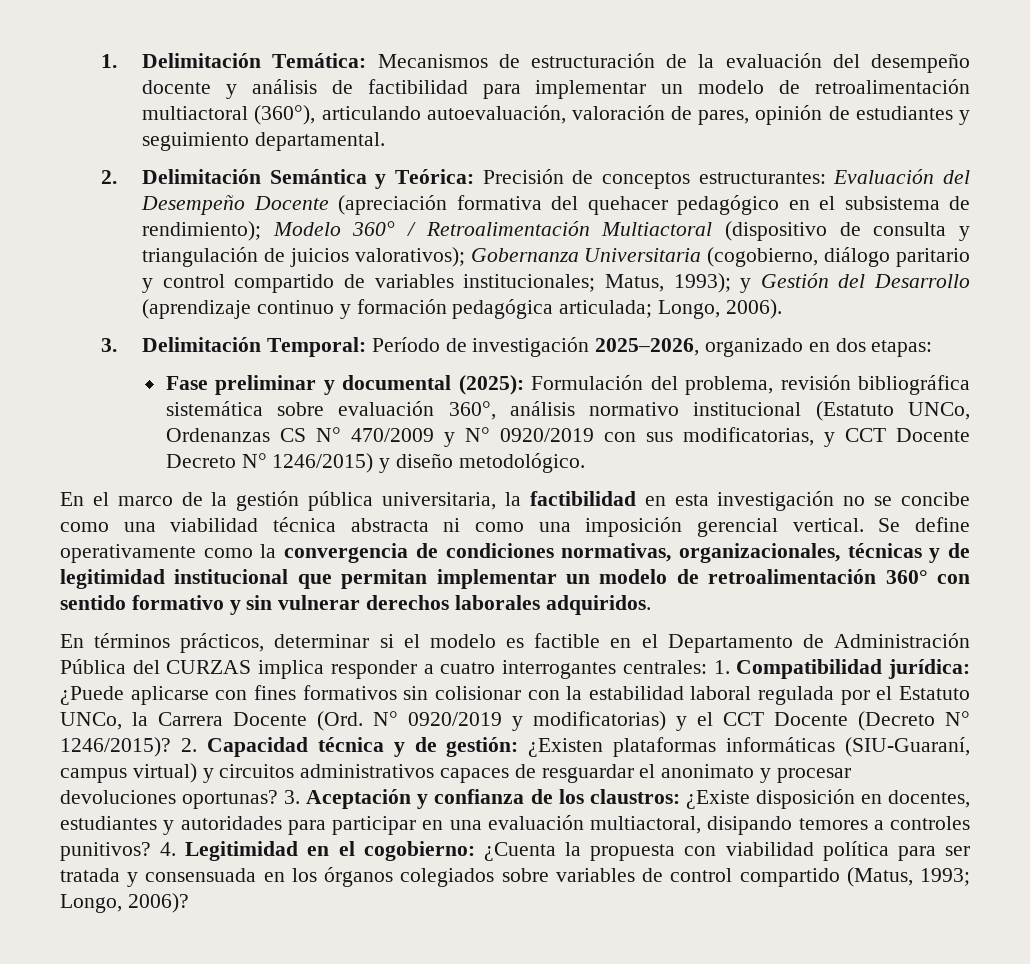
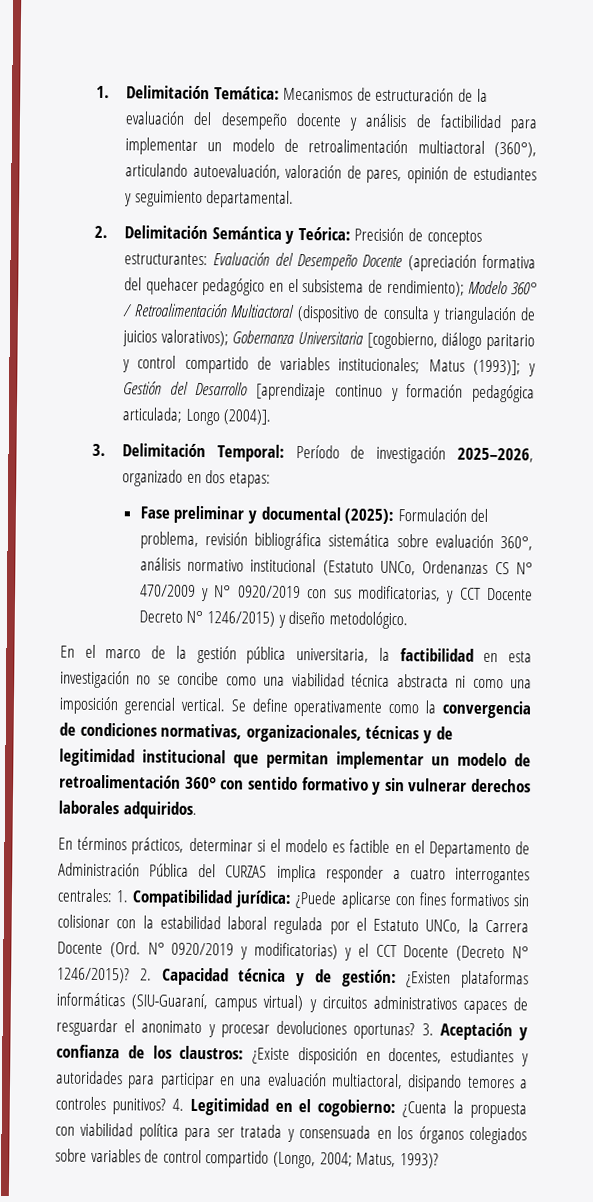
- 2. Delimitación Semántica y Teórica: Precisión de conceptos estructurantes: Evaluación del Desempeño Docente (apreciación formativa del quehacer pedagógico en el subsistema de rendimiento); Modelo 360° / Retroalimentación Multiactoral (dispositivo de consulta y triangulación de juicios valorativos); Gobernanza Universitaria (cogobierno, diálogo paritario y control compartido de variables institucionales; Matus, 1993); y Gestión del Desarrollo (aprendizaje continuo y formación pedagógica articulada; Longo, 2006).
+ 2. Delimitación Semántica y Teórica: Precisión de conceptos estructurantes: Evaluación del Desempeño Docente (apreciación formativa del quehacer pedagógico en el subsistema de rendimiento); Modelo 360° / Retroalimentación Multiactoral (dispositivo de consulta y triangulación de juicios valorativos); Gobernanza Universitaria [cogobierno, diálogo paritario y control compartido de variables institucionales; Matus (1993)]; y Gestión del Desarrollo [aprendizaje continuo y formación pedagógica articulada; Longo (2004)].
- 4. Legitimidad en el cogobierno: ¿Cuenta la propuesta con viabilidad política para ser tratada y consensuada en los órganos colegiados sobre variables de control compartido (Matus, 1993; Longo, 2006)?
+ 4. Legitimidad en el cogobierno: ¿Cuenta la propuesta con viabilidad política para ser tratada y consensuada en los órganos colegiados sobre variables de control compartido (Longo, 2004; Matus, 1993)?

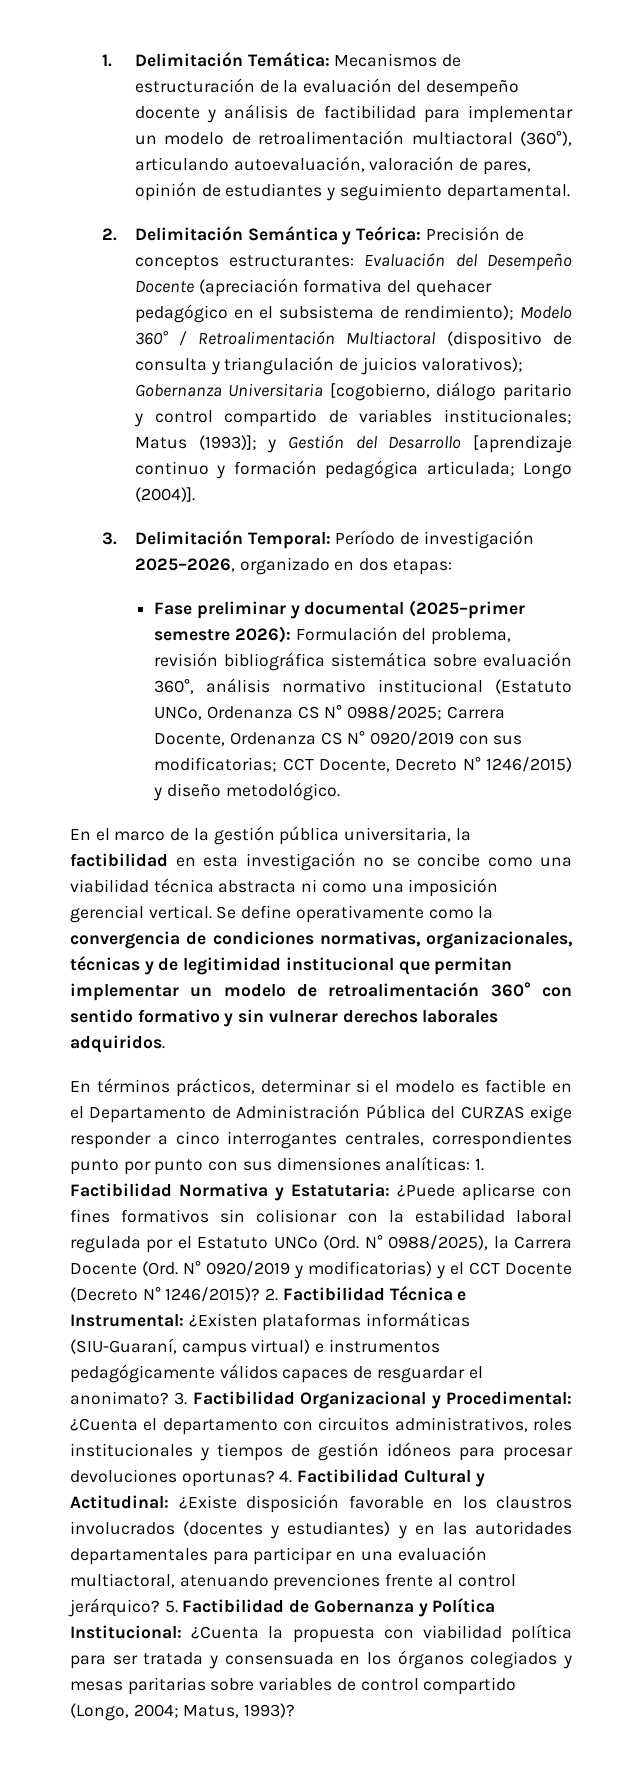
- Fase preliminar y documental (2025): Formulación del problema, revisión bibliográfica sistemática sobre evaluación 360°, análisis normativo institucional (Estatuto UNCo, Ordenanzas CS N° 470/2009 y N° 0920/2019 con sus modificatorias, y CCT Docente Decreto N° 1246/2015) y diseño metodológico.
+ Fase preliminar y documental (2025–primer semestre 2026): Formulación del problema, revisión bibliográfica sistemática sobre evaluación 360°, análisis normativo institucional (Estatuto UNCo, Ordenanza CS N° 0988/2025; Carrera Docente, Ordenanza CS N° 0920/2019 con sus modificatorias; CCT Docente, Decreto N° 1246/2015) y diseño metodológico.
- En términos prácticos, determinar si el modelo es factible en el Departamento de Administración Pública del CURZAS implica responder a cuatro interrogantes centrales: 1. Compatibilidad jurídica: ¿Puede aplicarse con fines formativos sin colisionar con la estabilidad laboral regulada por el Estatuto UNCo, la Carrera Docente (Ord. N° 0920/2019 y modificatorias) y el CCT Docente (Decreto N° 1246/2015)?
+ En términos prácticos, determinar si el modelo es factible en el Departamento de Administración Pública del CURZAS exige responder a cinco interrogantes centrales, correspondientes punto por punto con sus dimensiones analíticas: 1. Factibilidad Normativa y Estatutaria: ¿Puede aplicarse con fines formativos sin colisionar con la estabilidad laboral regulada por el Estatuto UNCo (Ord. N° 0988/2025), la Carrera Docente (Ord. N° 0920/2019 y modificatorias) y el CCT Docente (Decreto N° 1246/2015)?
- 2. Capacidad técnica y de gestión: ¿Existen plataformas informáticas (SIU-Guaraní, campus virtual) y circuitos administrativos capaces de resguardar el anonimato y procesar devoluciones oportunas? 3. Aceptación y confianza de los claustros: ¿Existe disposición en docentes, estudiantes y autoridades para participar en una evaluación multiactoral, disipando temores a controles punitivos? 4. Legitimidad en el cogobierno: ¿Cuenta la propuesta con viabilidad política para ser tratada y consensuada en los órganos colegiados sobre variables de control compartido (Longo, 2004; Matus, 1993)?
+ 2. Factibilidad Técnica e Instrumental: ¿Existen plataformas informáticas (SIU-Guaraní, campus virtual) e instrumentos pedagógicamente válidos capaces de resguardar el anonimato? 3. Factibilidad Organizacional y Procedimental: ¿Cuenta el departamento con circuitos administrativos, roles institucionales y tiempos de gestión idóneos para procesar devoluciones oportunas? 4. Factibilidad Cultural y Actitudinal: ¿Existe disposición favorable en los claustros involucrados (docentes y estudiantes) y en las autoridades departamentales para participar en una evaluación multiactoral, atenuando prevenciones frente al control jerárquico? 5. Factibilidad de Gobernanza y Política Institucional: ¿Cuenta la propuesta con viabilidad política para ser tratada y consensuada en los órganos colegiados y mesas paritarias sobre variables de control compartido (Longo, 2004; Matus, 1993)?

